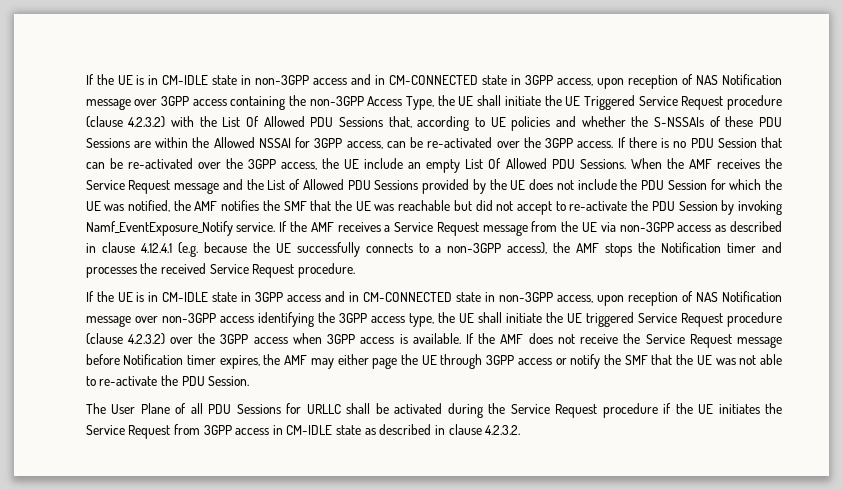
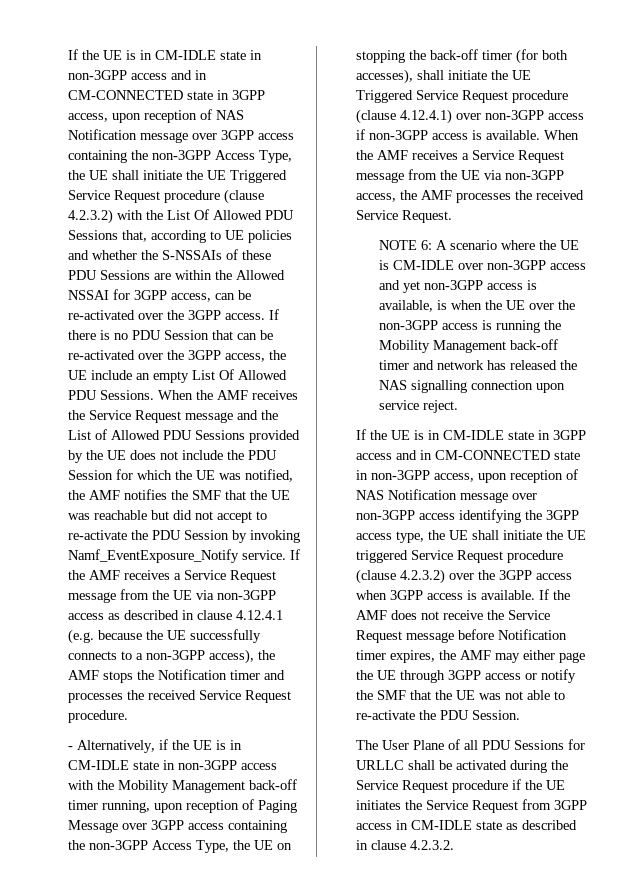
+ - Alternatively, if the UE is in CM-IDLE state in non-3GPP access with the Mobility Management back-off timer running, upon reception of Paging Message over 3GPP access containing the non-3GPP Access Type, the UE on stopping the back-off timer (for both accesses), shall initiate the UE Triggered Service Request procedure (clause 4.12.4.1) over non-3GPP access if non-3GPP access is available. When the AMF receives a Service Request message from the UE via non-3GPP access, the AMF processes the received Service Request.
+ NOTE 6: A scenario where the UE is CM-IDLE over non-3GPP access and yet non-3GPP access is available, is when the UE over the non-3GPP access is running the Mobility Management back-off timer and network has released the NAS signalling connection upon service reject.

